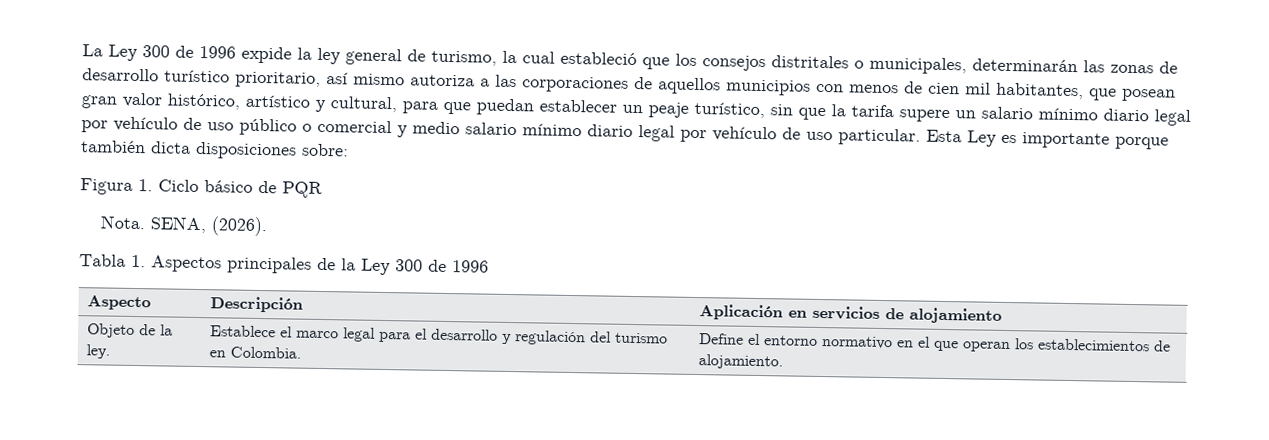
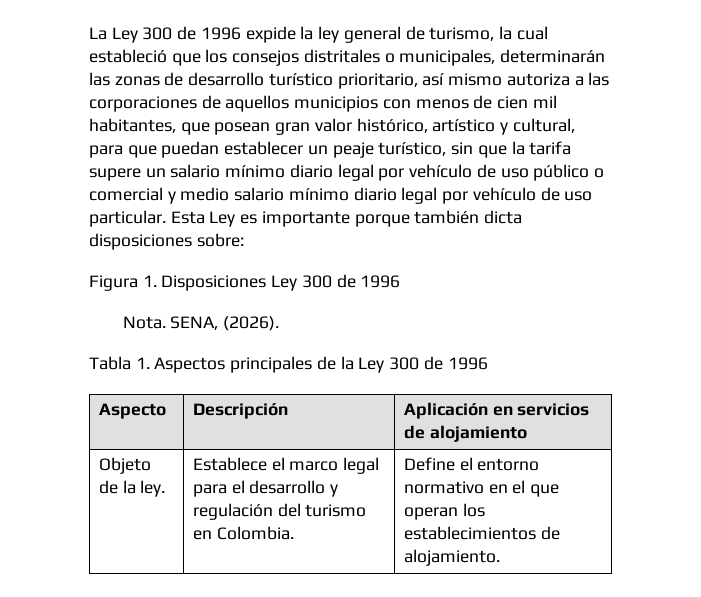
- Figura 1. Ciclo básico de PQR
+ Figura 1. Disposiciones Ley 300 de 1996

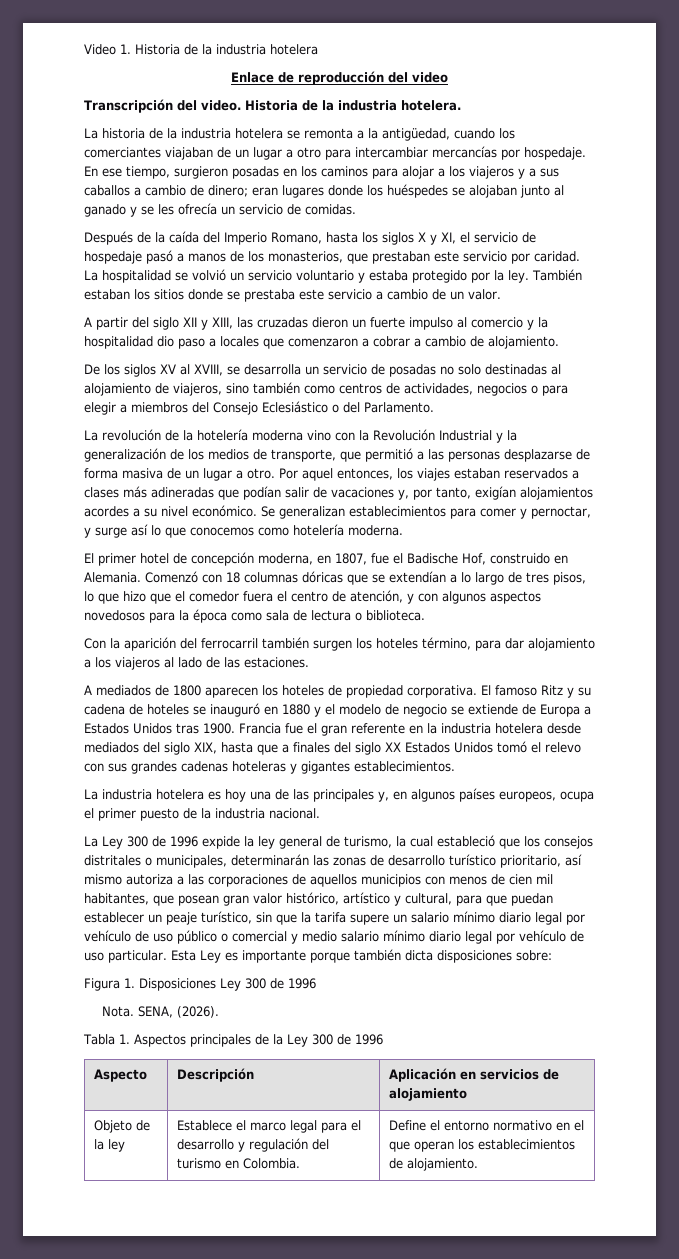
+ Video 1. Historia de la industria hotelera
+ Enlace de reproducción del video
+ Transcripción del video. Historia de la industria hotelera.
+ La historia de la industria hotelera se remonta a la antigüedad, cuando los comerciantes viajaban de un lugar a otro para intercambiar mercancías por hospedaje. En ese tiempo, surgieron posadas en los caminos para alojar a los viajeros y a sus caballos a cambio de dinero; eran lugares donde los huéspedes se alojaban junto al ganado y se les ofrecía un servicio de comidas.
+ Después de la caída del Imperio Romano, hasta los siglos X y XI, el servicio de hospedaje pasó a manos de los monasterios, que prestaban este servicio por caridad. La hospitalidad se volvió un servicio voluntario y estaba protegido por la ley. También estaban los sitios donde se prestaba este servicio a cambio de un valor.
+ A partir del siglo XII y XIII, las cruzadas dieron un fuerte impulso al comercio y la hospitalidad dio paso a locales que comenzaron a cobrar a cambio de alojamiento.
+ De los siglos XV al XVIII, se desarrolla un servicio de posadas no solo destinadas al alojamiento de viajeros, sino también como centros de actividades, negocios o para elegir a miembros del Consejo Eclesiástico o del Parlamento.
+ La revolución de la hotelería moderna vino con la Revolución Industrial y la generalización de los medios de transporte, que permitió a las personas desplazarse de forma masiva de un lugar a otro. Por aquel entonces, los viajes estaban reservados a clases más adineradas que podían salir de vacaciones y, por tanto, exigían alojamientos acordes a su nivel económico. Se generalizan establecimientos para comer y pernoctar, y surge así lo que conocemos como hotelería moderna.
+ El primer hotel de concepción moderna, en 1807, fue el Badische Hof, construido en Alemania. Comenzó con 18 columnas dóricas que se extendían a lo largo de tres pisos, lo que hizo que el comedor fuera el centro de atención, y con algunos aspectos novedosos para la época como sala de lectura o biblioteca.
+ Con la aparición del ferrocarril también surgen los hoteles término, para dar alojamiento a los viajeros al lado de las estaciones.
+ A mediados de 1800 aparecen los hoteles de propiedad corporativa. El famoso Ritz y su cadena de hoteles se inauguró en 1880 y el modelo de negocio se extiende de Europa a Estados Unidos tras 1900. Francia fue el gran referente en la industria hotelera desde mediados del siglo XIX, hasta que a finales del siglo XX Estados Unidos tomó el relevo con sus grandes cadenas hoteleras y gigantes establecimientos.
+ La industria hotelera es hoy una de las principales y, en algunos países europeos, ocupa el primer puesto de la industria nacional.
- Objeto de la ley. | Establece el marco legal para el desarrollo y regulación del turismo en Colombia. | Define el entorno normativo en el que operan los establecimientos de alojamiento.
+ Objeto de la ley | Establece el marco legal para el desarrollo y regulación del turismo en Colombia. | Define el entorno normativo en el que operan los establecimientos de alojamiento.

